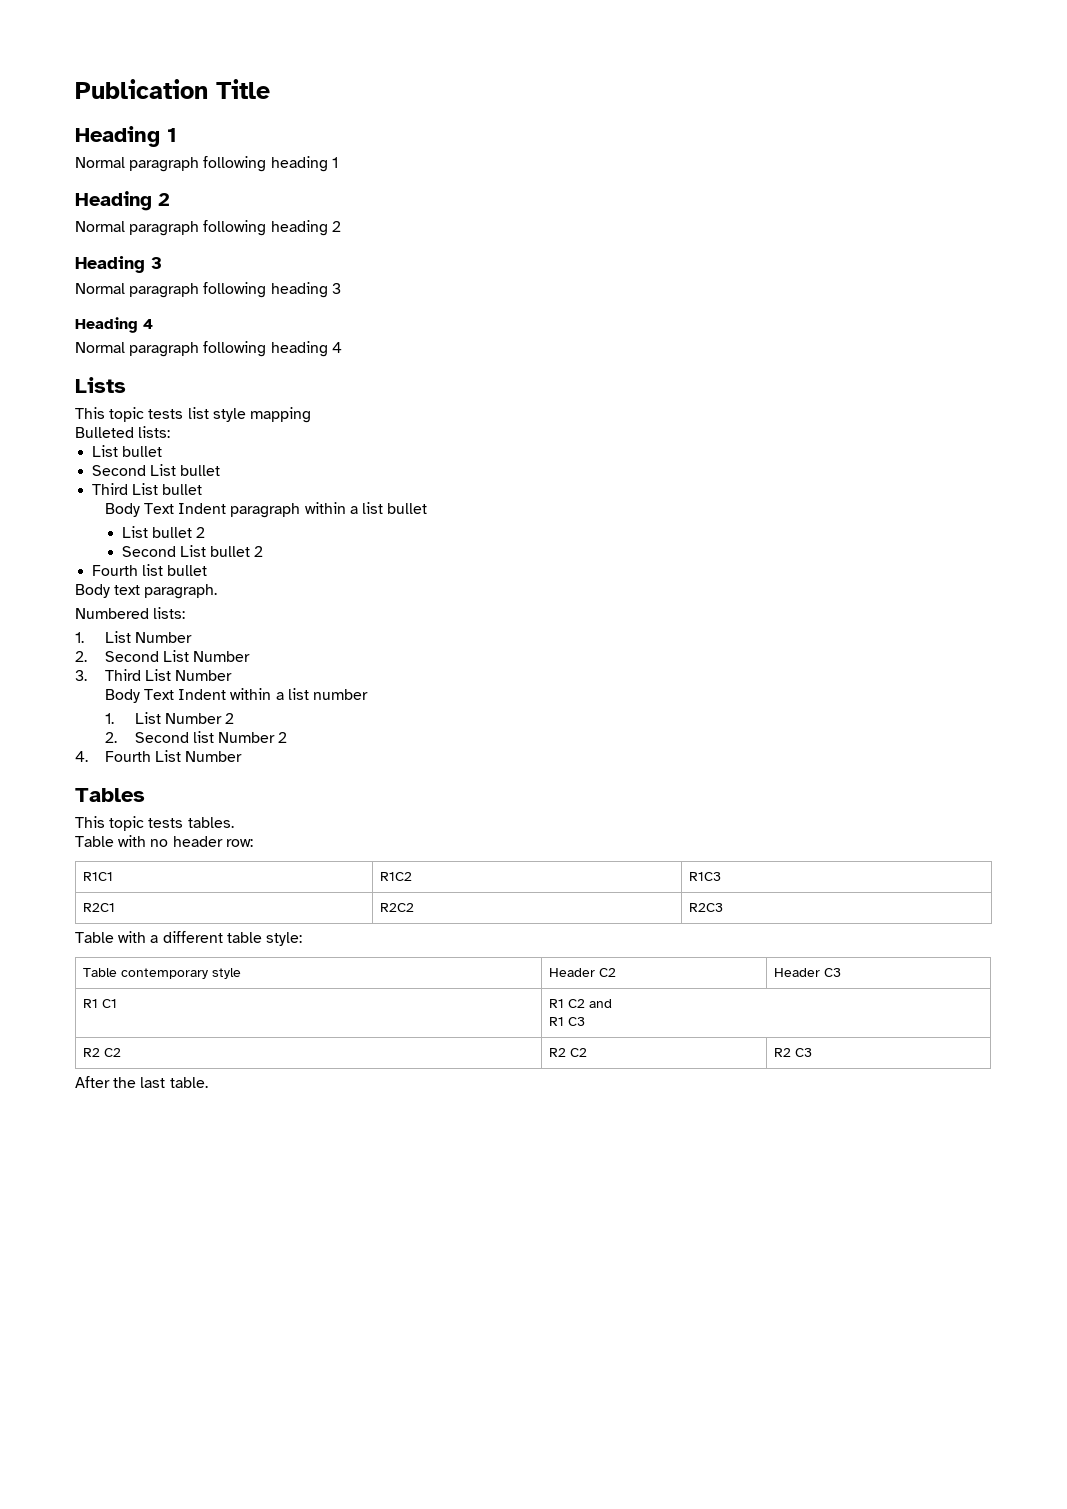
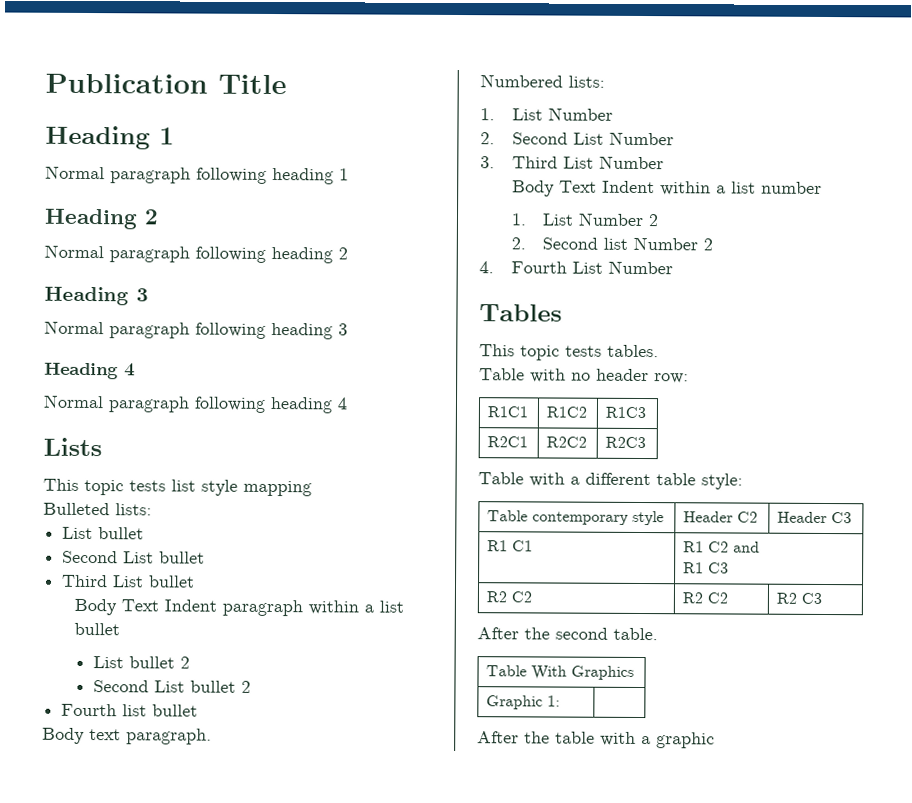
- After the last table.
+ After the second table.
+ Table With Graphics
+ Graphic 1: |
+ After the table with a graphic

